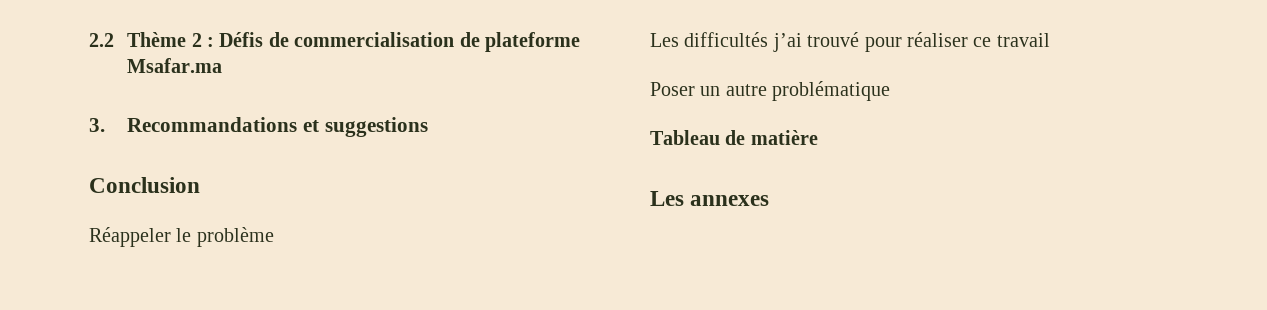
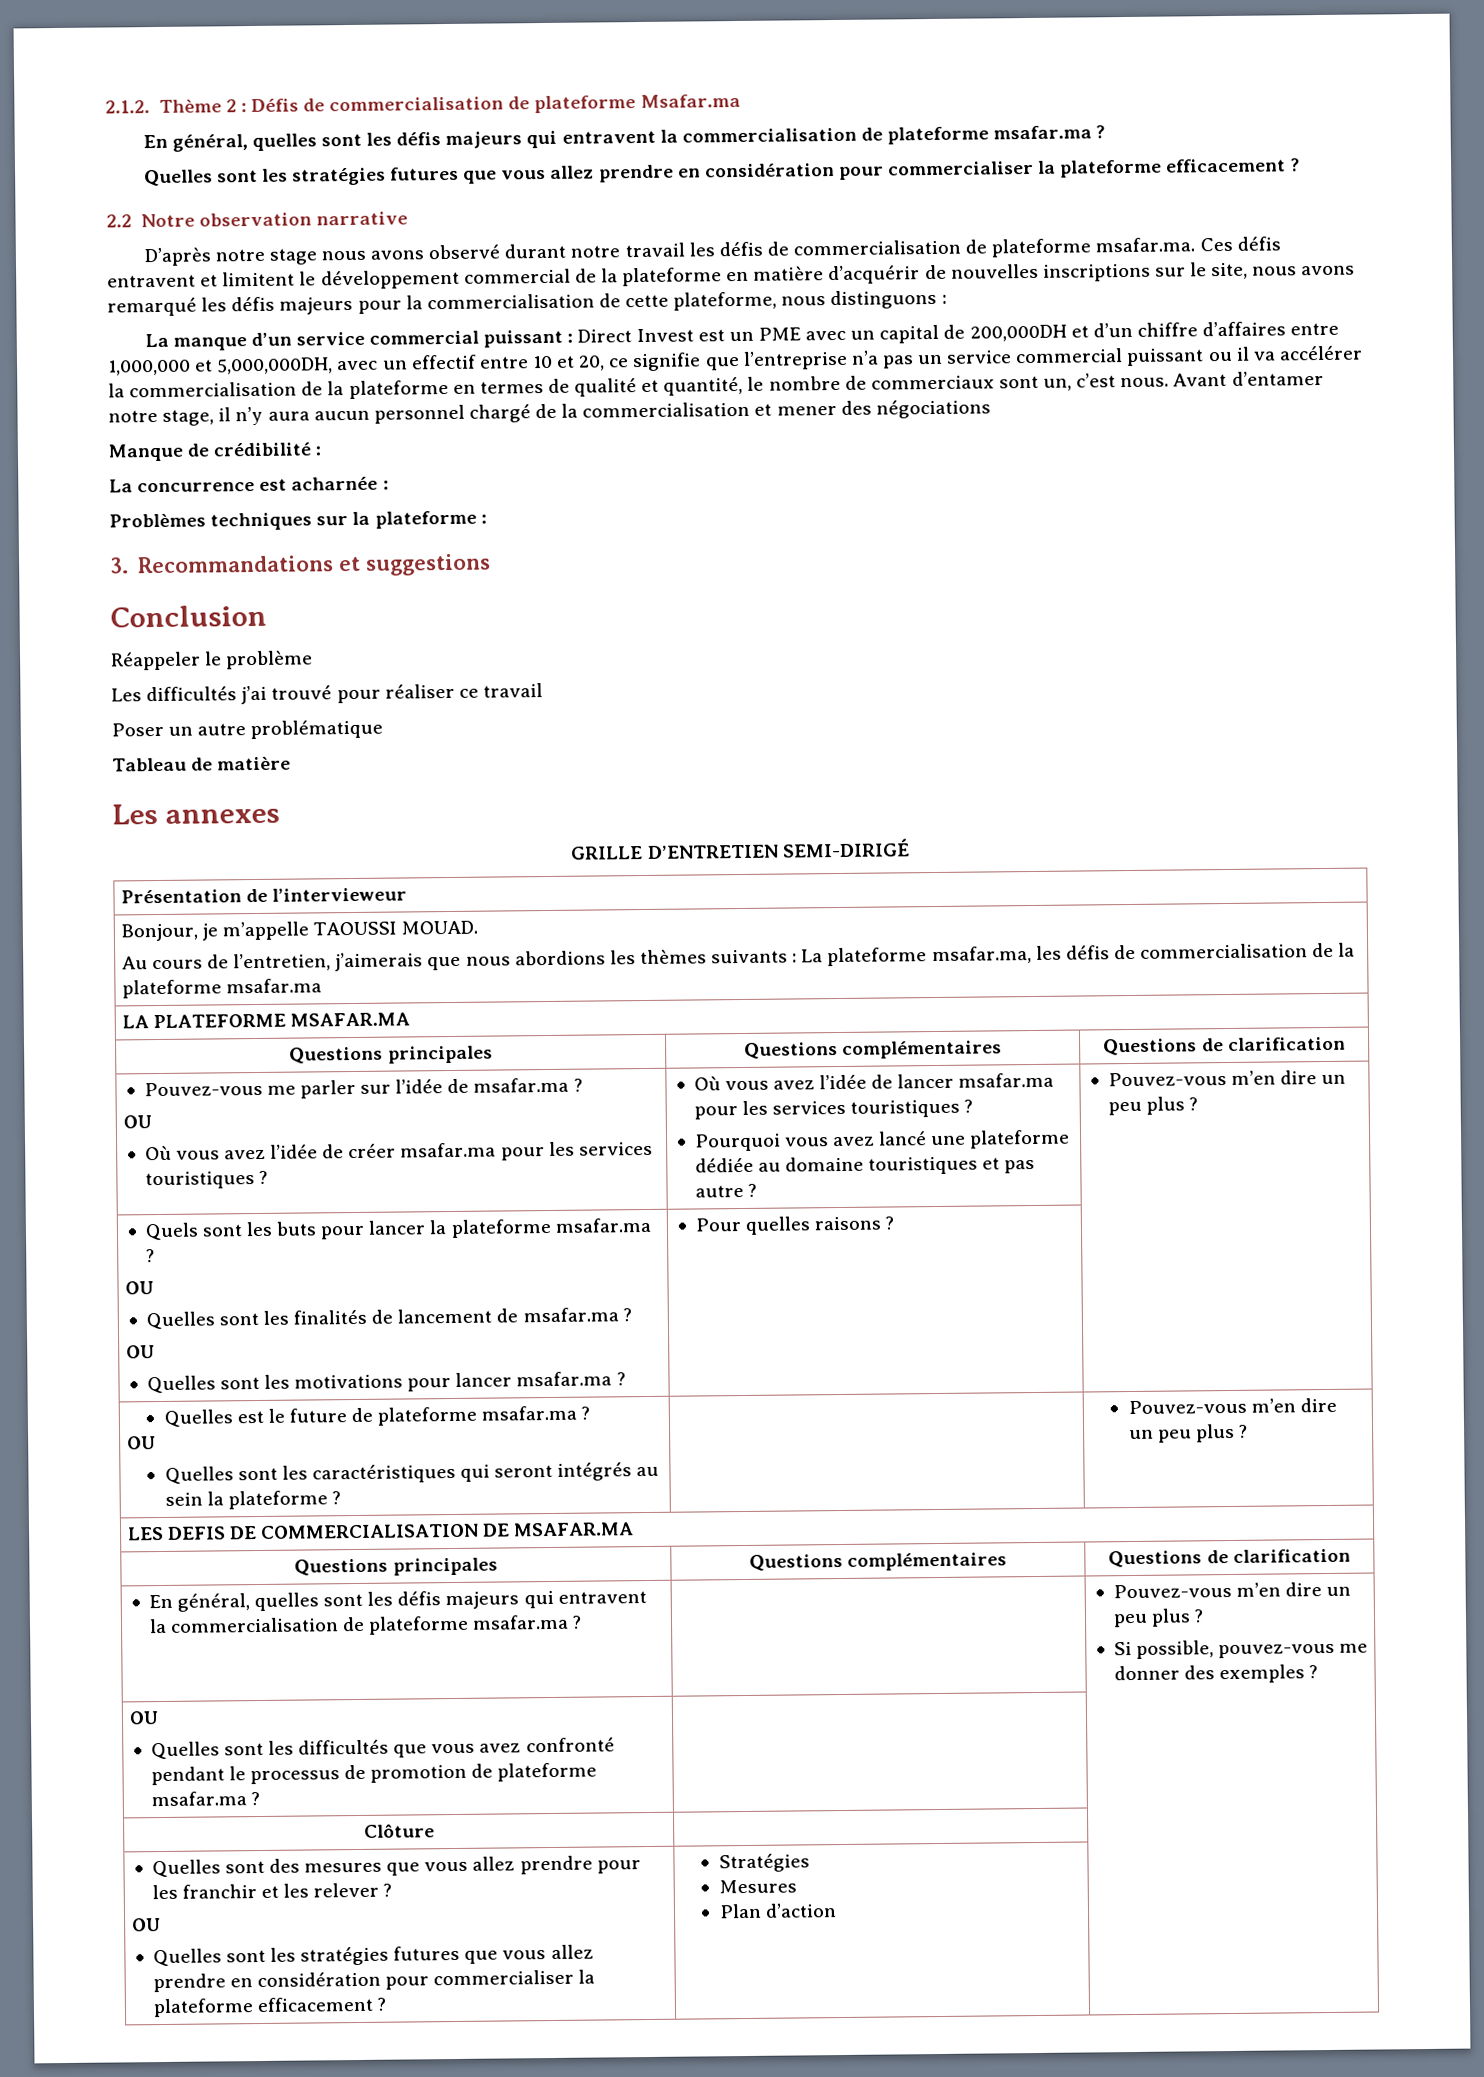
- 2.2 Thème 2 : Défis de commercialisation de plateforme Msafar.ma
+ 2.1.2. Thème 2 : Défis de commercialisation de plateforme Msafar.ma
+ En général, quelles sont les défis majeurs qui entravent la commercialisation de plateforme msafar.ma ?
+ Quelles sont les stratégies futures que vous allez prendre en considération pour commercialiser la plateforme efficacement ?
+ 2.2 Notre observation narrative
+ D’après notre stage nous avons observé durant notre travail les défis de commercialisation de plateforme msafar.ma. Ces défis entravent et limitent le développement commercial de la plateforme en matière d’acquérir de nouvelles inscriptions sur le site, nous avons remarqué les défis majeurs pour la commercialisation de cette plateforme, nous distinguons :
+ La manque d’un service commercial puissant : Direct Invest est un PME avec un capital de 200,000DH et d’un chiffre d’affaires entre 1,000,000 et 5,000,000DH, avec un effectif entre 10 et 20, ce signifie que l’entreprise n’a pas un service commercial puissant ou il va accélérer la commercialisation de la plateforme en termes de qualité et quantité, le nombre de commerciaux sont un, c’est nous. Avant d’entamer notre stage, il n’y aura aucun personnel chargé de la commercialisation et mener des négociations
+ Manque de crédibilité :
+ La concurrence est acharnée :
+ Problèmes techniques sur la plateforme :
+ GRILLE D’ENTRETIEN SEMI-DIRIGÉ
+ Présentation de l’intervieweur
+ Bonjour, je m’appelle TAOUSSI MOUAD.
+ Au cours de l’entretien, j’aimerais que nous abordions les thèmes suivants : La plateforme msafar.ma, les défis de commercialisation de la plateforme msafar.ma
+ LA PLATEFORME MSAFAR.MA
+ Questions principales | Questions complémentaires | Questions de clarification
+ Pouvez-vous me parler sur l’idée de msafar.ma ?
+ OU
+ Où vous avez l’idée de créer msafar.ma pour les services touristiques ? | Où vous avez l’idée de lancer msafar.ma pour les services touristiques ?
+ Pourquoi vous avez lancé une plateforme dédiée au domaine touristiques et pas autre ? | Pouvez-vous m’en dire un peu plus ?
+ Quels sont les buts pour lancer la plateforme msafar.ma ?
+ OU
+ Quelles sont les finalités de lancement de msafar.ma ?
+ OU
+ Quelles sont les motivations pour lancer msafar.ma ? | Pour quelles raisons ? |
+ Quelles est le future de plateforme msafar.ma ?
+ OU
+ Quelles sont les caractéristiques qui seront intégrés au sein la plateforme ? | | Pouvez-vous m’en dire un peu plus ?
+ LES DEFIS DE COMMERCIALISATION DE MSAFAR.MA
+ Questions principales | Questions complémentaires | Questions de clarification
+ En général, quelles sont les défis majeurs qui entravent la commercialisation de plateforme msafar.ma ? | | Pouvez-vous m’en dire un peu plus ?
+ Si possible, pouvez-vous me donner des exemples ?
+ OU
+ Quelles sont les difficultés que vous avez confronté pendant le processus de promotion de plateforme msafar.ma ? | |
+ Clôture | |
+ Quelles sont des mesures que vous allez prendre pour les franchir et les relever ?
+ OU
+ Quelles sont les stratégies futures que vous allez prendre en considération pour commercialiser la plateforme efficacement ? | Stratégies
+ Mesures
+ Plan d’action |

